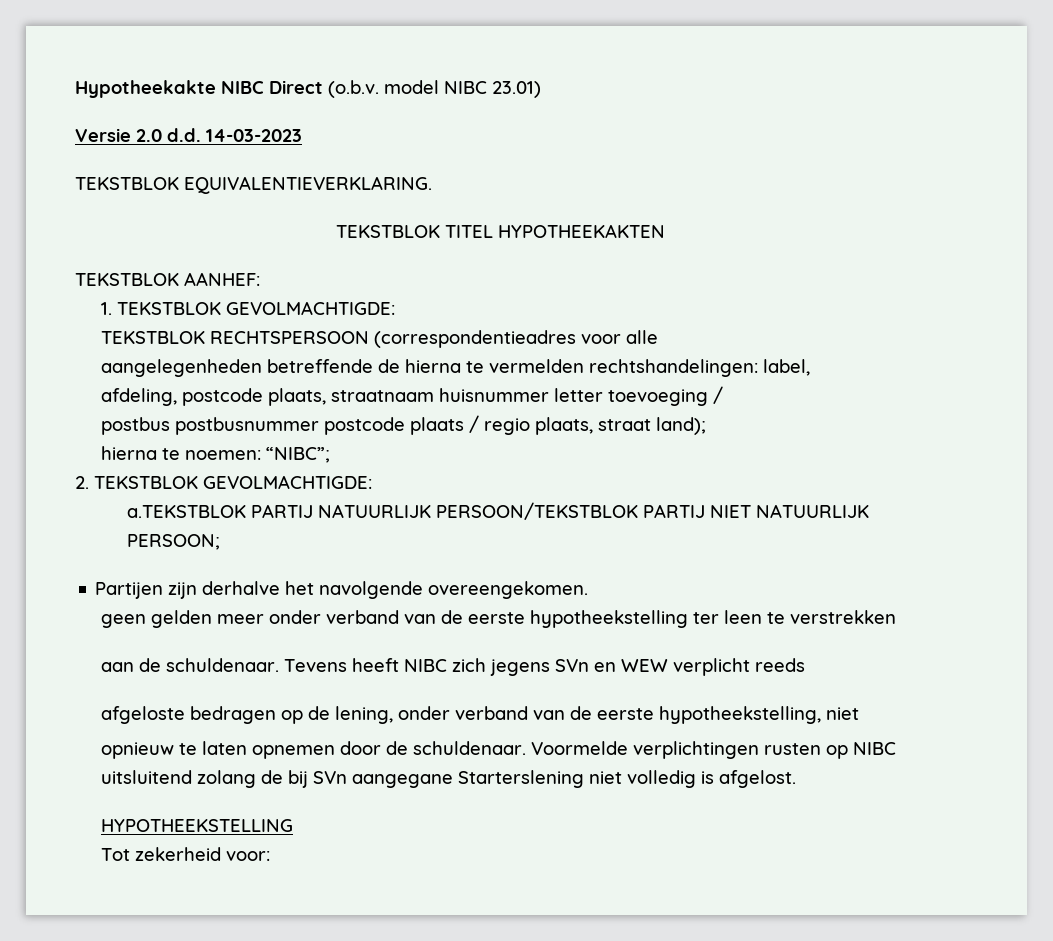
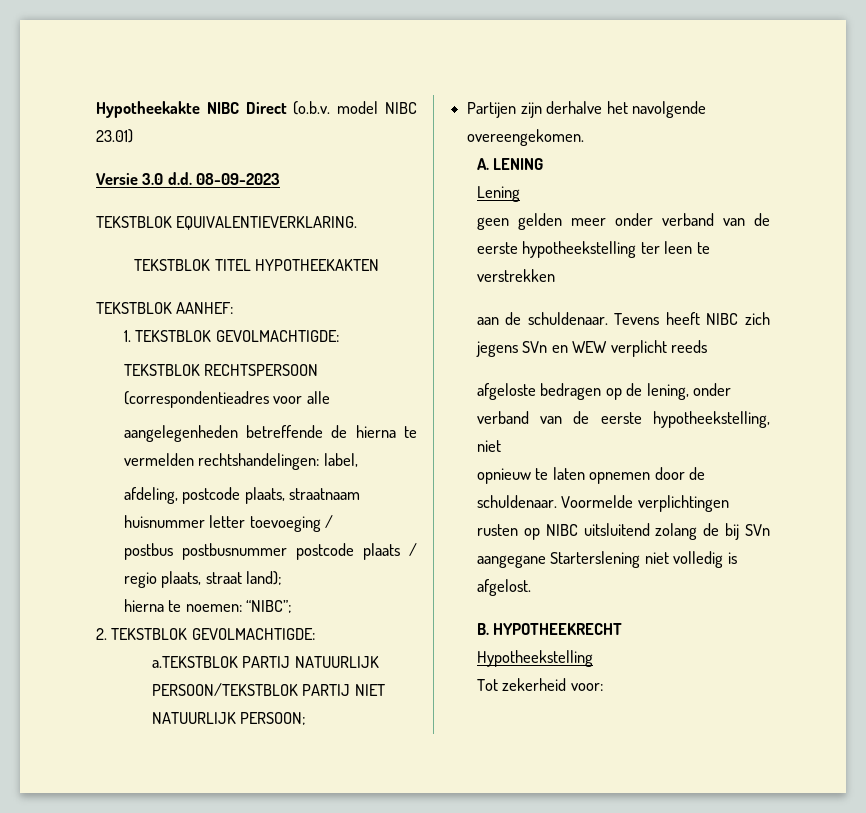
- Versie 2.0 d.d. 14-03-2023
+ Versie 3.0 d.d. 08-09-2023
+ A. LENING
+ Lening
- HYPOTHEEKSTELLING
+ B. HYPOTHEEKRECHT
+ Hypotheekstelling

